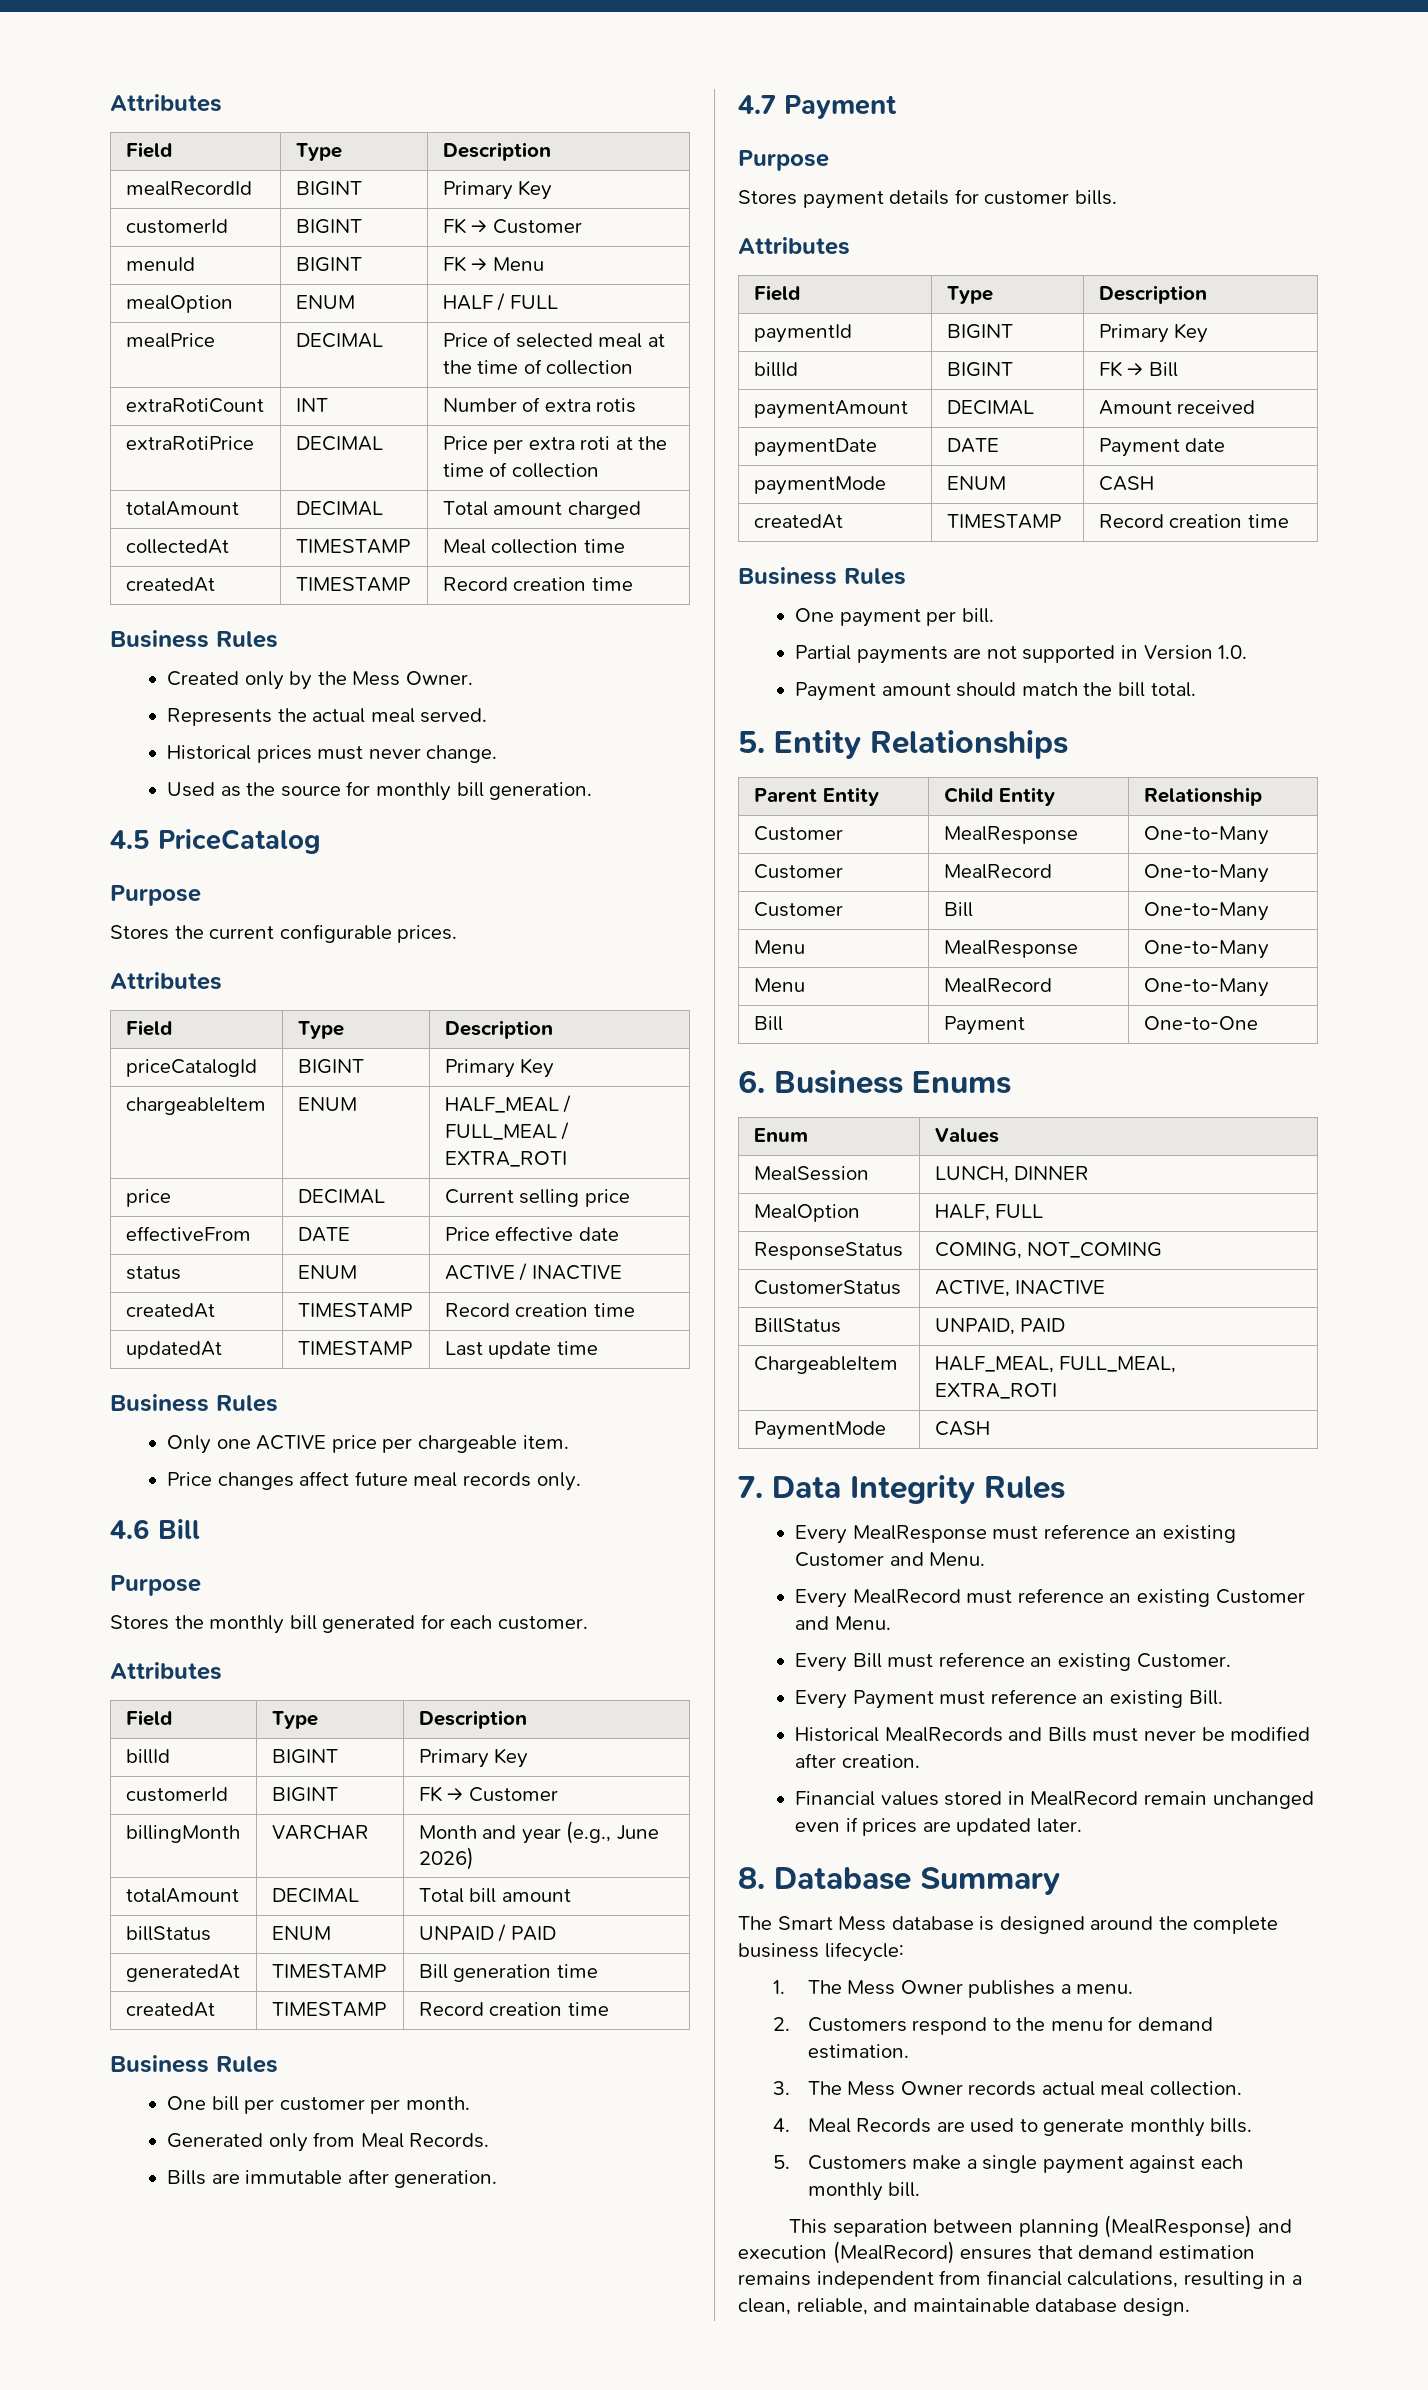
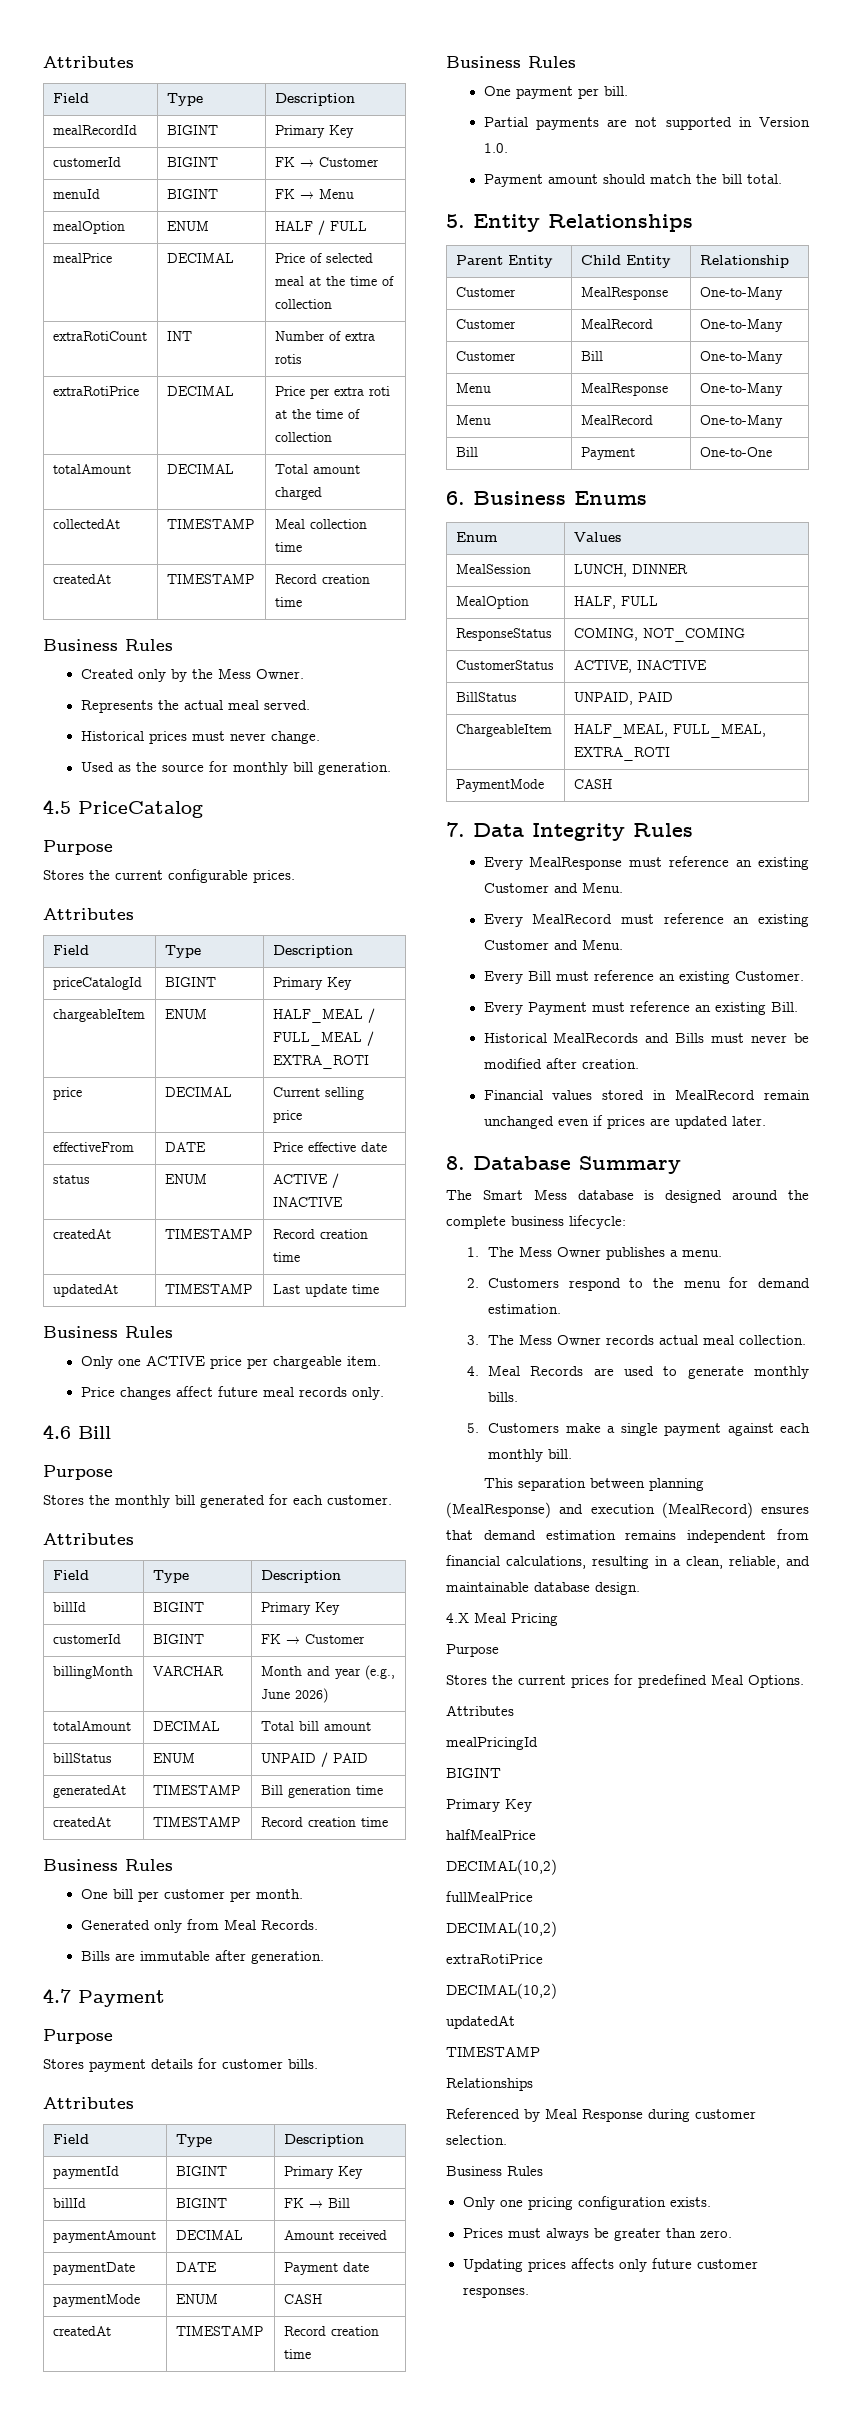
+ 4.X Meal Pricing
+ Purpose
+ Stores the current prices for predefined Meal Options.
+ Attributes
+ mealPricingId
+ BIGINT
+ Primary Key
+ halfMealPrice
+ DECIMAL(10,2)
+ fullMealPrice
+ DECIMAL(10,2)
+ extraRotiPrice
+ DECIMAL(10,2)
+ updatedAt
+ TIMESTAMP
+ Relationships
+ Referenced by Meal Response during customer selection.
+ Business Rules
+ Only one pricing configuration exists.
+ Prices must always be greater than zero.
+ Updating prices affects only future customer responses.

